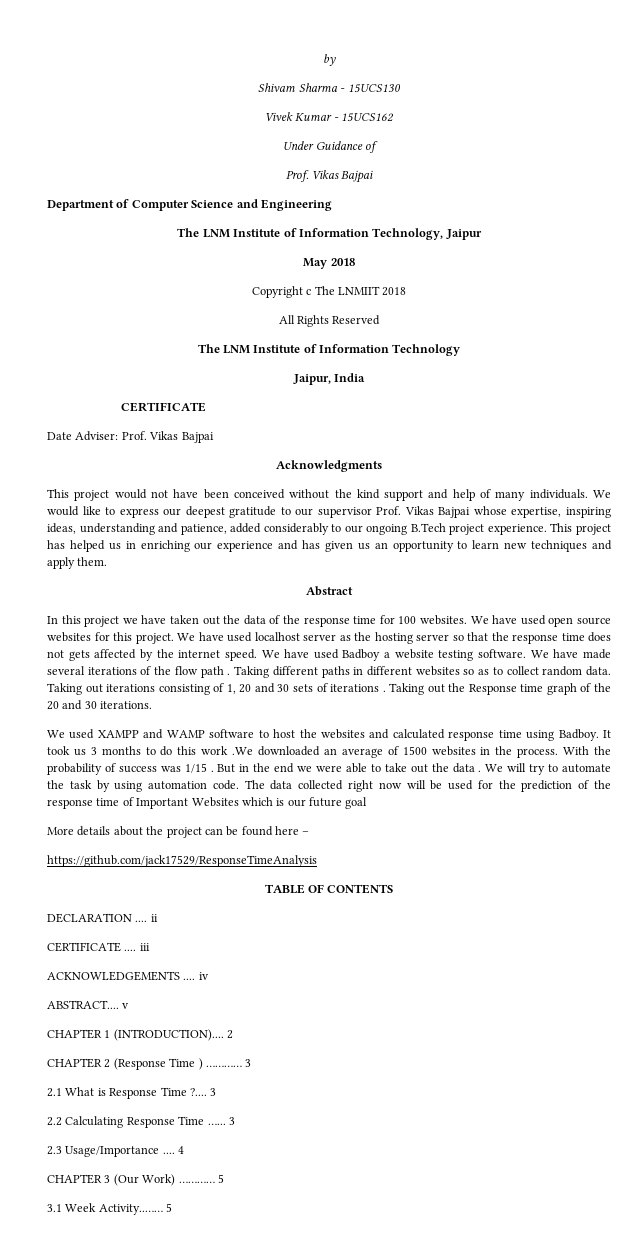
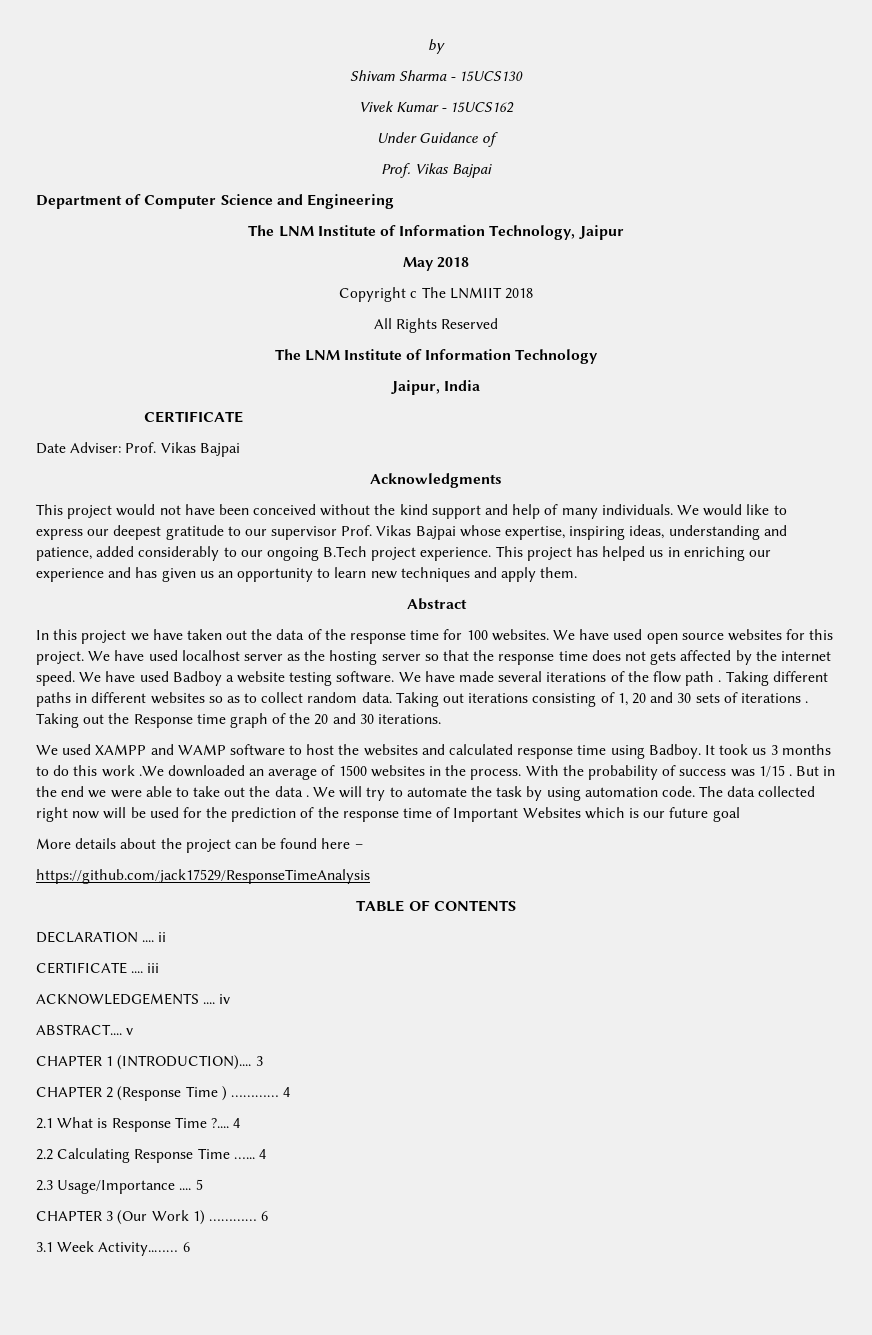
- CHAPTER 1 (INTRODUCTION).... 2
+ CHAPTER 1 (INTRODUCTION).... 3
- CHAPTER 2 (Response Time ) ………… 3
+ CHAPTER 2 (Response Time ) ………… 4
- 2.1 What is Response Time ?.... 3
+ 2.1 What is Response Time ?.... 4
- 2.2 Calculating Response Time …... 3
+ 2.2 Calculating Response Time …... 4
- 4
+ 5
- CHAPTER 3 (Our Work) ………… 5
+ CHAPTER 3 (Our Work 1) ………… 6
- 3.1 Week Activity..…… 5
+ 3.1 Week Activity..…… 6

